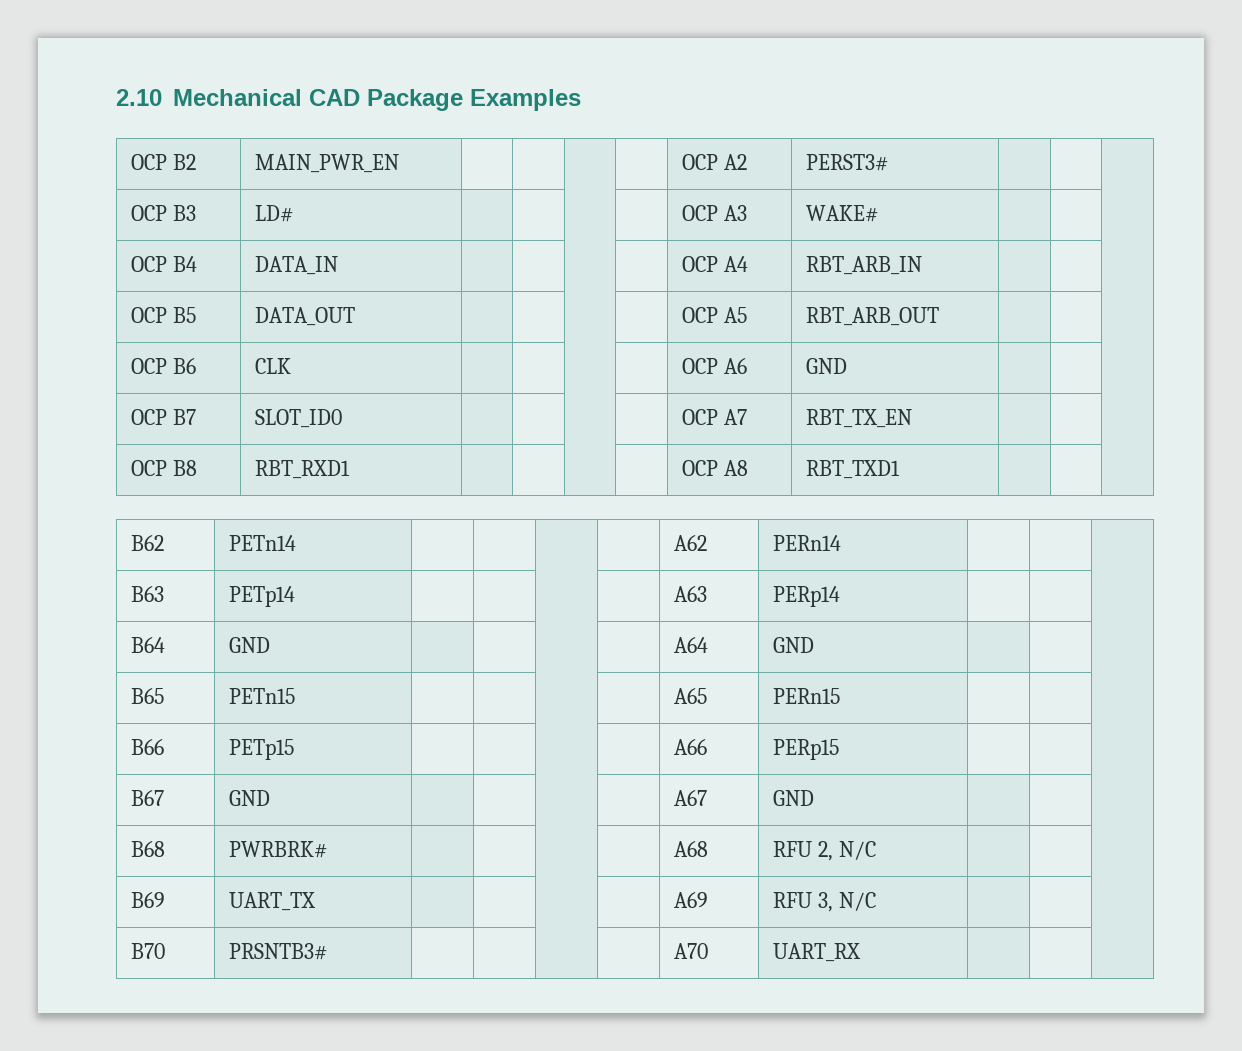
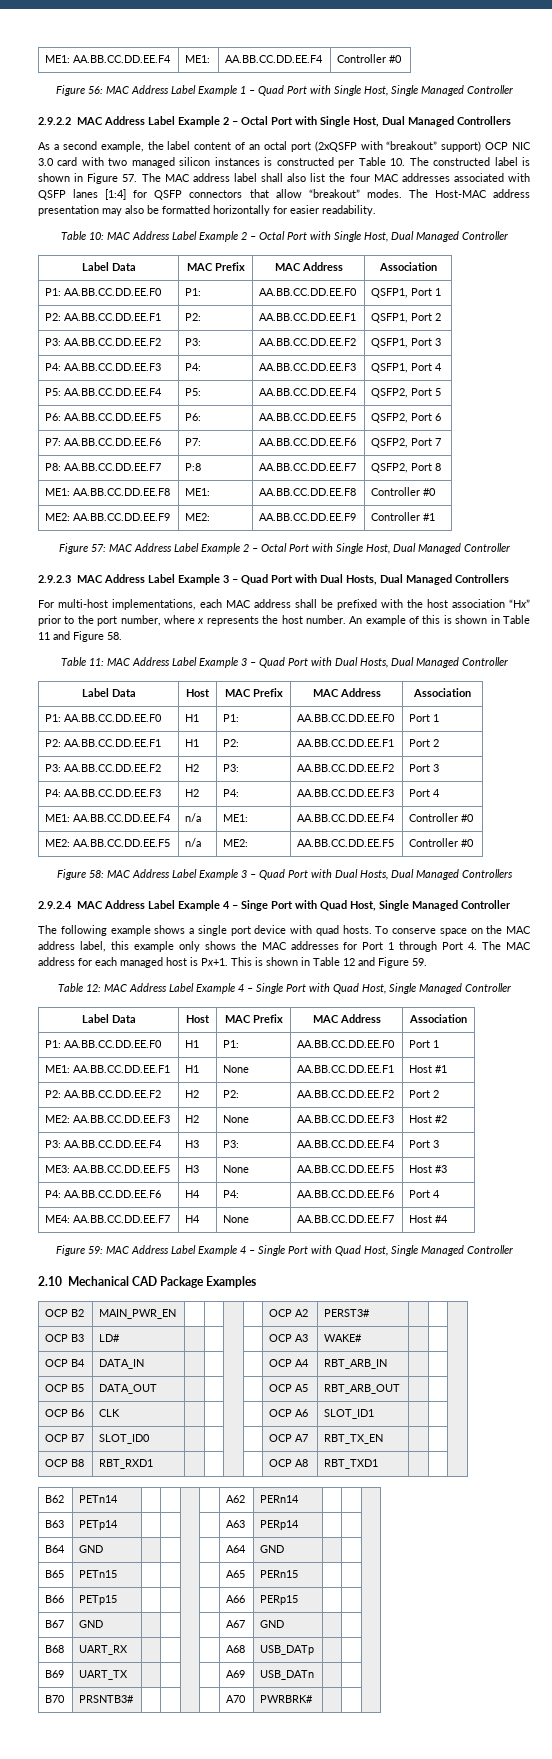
+ ME1: AA.BB.CC.DD.EE.F4 | ME1: | AA.BB.CC.DD.EE.F4 | Controller #0
+ Figure 56: MAC Address Label Example 1 – Quad Port with Single Host, Single Managed Controller
+ 2.9.2.2 MAC Address Label Example 2 – Octal Port with Single Host, Dual Managed Controllers
+ As a second example, the label content of an octal port (2xQSFP with “breakout” support) OCP NIC 3.0 card with two managed silicon instances is constructed per Table 10. The constructed label is shown in Figure 57. The MAC address label shall also list the four MAC addresses associated with QSFP lanes [1:4] for QSFP connectors that allow “breakout” modes. The Host-MAC address presentation may also be formatted horizontally for easier readability.
+ Table 10: MAC Address Label Example 2 – Octal Port with Single Host, Dual Managed Controller
+ Label Data | MAC Prefix | MAC Address | Association
+ P1: AA.BB.CC.DD.EE.F0 | P1: | AA.BB.CC.DD.EE.F0 | QSFP1, Port 1
+ P2: AA.BB.CC.DD.EE.F1 | P2: | AA.BB.CC.DD.EE.F1 | QSFP1, Port 2
+ P3: AA.BB.CC.DD.EE.F2 | P3: | AA.BB.CC.DD.EE.F2 | QSFP1, Port 3
+ P4: AA.BB.CC.DD.EE.F3 | P4: | AA.BB.CC.DD.EE.F3 | QSFP1, Port 4
+ P5: AA.BB.CC.DD.EE.F4 | P5: | AA.BB.CC.DD.EE.F4 | QSFP2, Port 5
+ P6: AA.BB.CC.DD.EE.F5 | P6: | AA.BB.CC.DD.EE.F5 | QSFP2, Port 6
+ P7: AA.BB.CC.DD.EE.F6 | P7: | AA.BB.CC.DD.EE.F6 | QSFP2, Port 7
+ P8: AA.BB.CC.DD.EE.F7 | P:8 | AA.BB.CC.DD.EE.F7 | QSFP2, Port 8
+ ME1: AA.BB.CC.DD.EE.F8 | ME1: | AA.BB.CC.DD.EE.F8 | Controller #0
+ ME2: AA.BB.CC.DD.EE.F9 | ME2: | AA.BB.CC.DD.EE.F9 | Controller #1
+ Figure 57: MAC Address Label Example 2 – Octal Port with Single Host, Dual Managed Controller
+ 2.9.2.3 MAC Address Label Example 3 – Quad Port with Dual Hosts, Dual Managed Controllers
+ For multi-host implementations, each MAC address shall be prefixed with the host association “Hx” prior to the port number, where x represents the host number. An example of this is shown in Table 11 and Figure 58.
+ Table 11: MAC Address Label Example 3 – Quad Port with Dual Hosts, Dual Managed Controller
+ Label Data | Host | MAC Prefix | MAC Address | Association
+ P1: AA.BB.CC.DD.EE.F0 | H1 | P1: | AA.BB.CC.DD.EE.F0 | Port 1
+ P2: AA.BB.CC.DD.EE.F1 | H1 | P2: | AA.BB.CC.DD.EE.F1 | Port 2
+ P3: AA.BB.CC.DD.EE.F2 | H2 | P3: | AA.BB.CC.DD.EE.F2 | Port 3
+ P4: AA.BB.CC.DD.EE.F3 | H2 | P4: | AA.BB.CC.DD.EE.F3 | Port 4
+ ME1: AA.BB.CC.DD.EE.F4 | n/a | ME1: | AA.BB.CC.DD.EE.F4 | Controller #0
+ ME2: AA.BB.CC.DD.EE.F5 | n/a | ME2: | AA.BB.CC.DD.EE.F5 | Controller #0
+ Figure 58: MAC Address Label Example 3 – Quad Port with Dual Hosts, Dual Managed Controllers
+ 2.9.2.4 MAC Address Label Example 4 – Singe Port with Quad Host, Single Managed Controller
+ The following example shows a single port device with quad hosts. To conserve space on the MAC address label, this example only shows the MAC addresses for Port 1 through Port 4. The MAC address for each managed host is Px+1. This is shown in Table 12 and Figure 59.
+ Table 12: MAC Address Label Example 4 – Single Port with Quad Host, Single Managed Controller
+ Label Data | Host | MAC Prefix | MAC Address | Association
+ P1: AA.BB.CC.DD.EE.F0 | H1 | P1: | AA.BB.CC.DD.EE.F0 | Port 1
+ ME1: AA.BB.CC.DD.EE.F1 | H1 | None | AA.BB.CC.DD.EE.F1 | Host #1
+ P2: AA.BB.CC.DD.EE.F2 | H2 | P2: | AA.BB.CC.DD.EE.F2 | Port 2
+ ME2: AA.BB.CC.DD.EE.F3 | H2 | None | AA.BB.CC.DD.EE.F3 | Host #2
+ P3: AA.BB.CC.DD.EE.F4 | H3 | P3: | AA.BB.CC.DD.EE.F4 | Port 3
+ ME3: AA.BB.CC.DD.EE.F5 | H3 | None | AA.BB.CC.DD.EE.F5 | Host #3
+ P4: AA.BB.CC.DD.EE.F6 | H4 | P4: | AA.BB.CC.DD.EE.F6 | Port 4
+ ME4: AA.BB.CC.DD.EE.F7 | H4 | None | AA.BB.CC.DD.EE.F7 | Host #4
+ Figure 59: MAC Address Label Example 4 – Single Port with Quad Host, Single Managed Controller
- OCP B6 | CLK | | | | | OCP A6 | GND | | |
+ OCP B6 | CLK | | | | | OCP A6 | SLOT_ID1 | | |
- B68 | PWRBRK# | | | | | A68 | RFU 2, N/C | | |
+ B68 | UART_RX | | | | | A68 | USB_DATp | | |
- B69 | UART_TX | | | | | A69 | RFU 3, N/C | | |
+ B69 | UART_TX | | | | | A69 | USB_DATn | | |
- B70 | PRSNTB3# | | | | | A70 | UART_RX | | |
+ B70 | PRSNTB3# | | | | | A70 | PWRBRK# | | |

